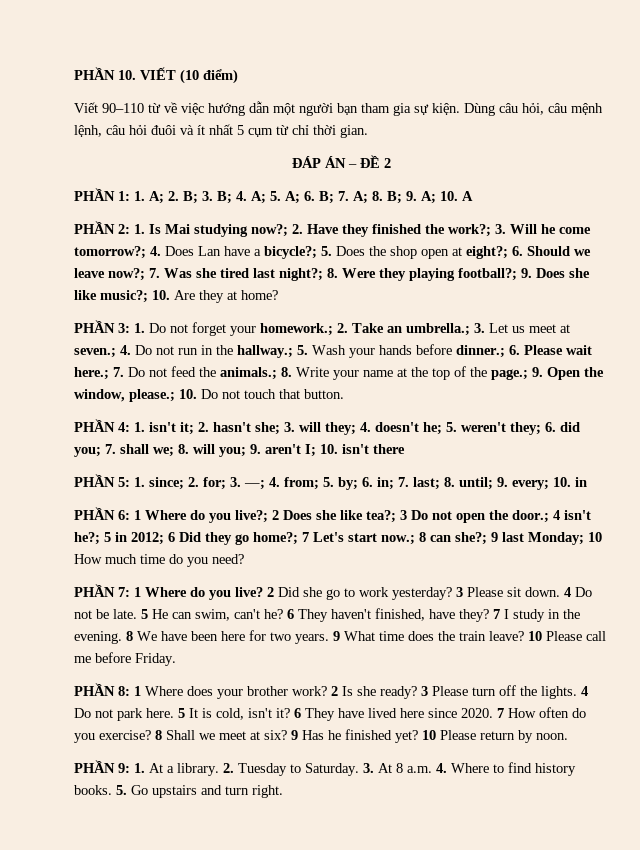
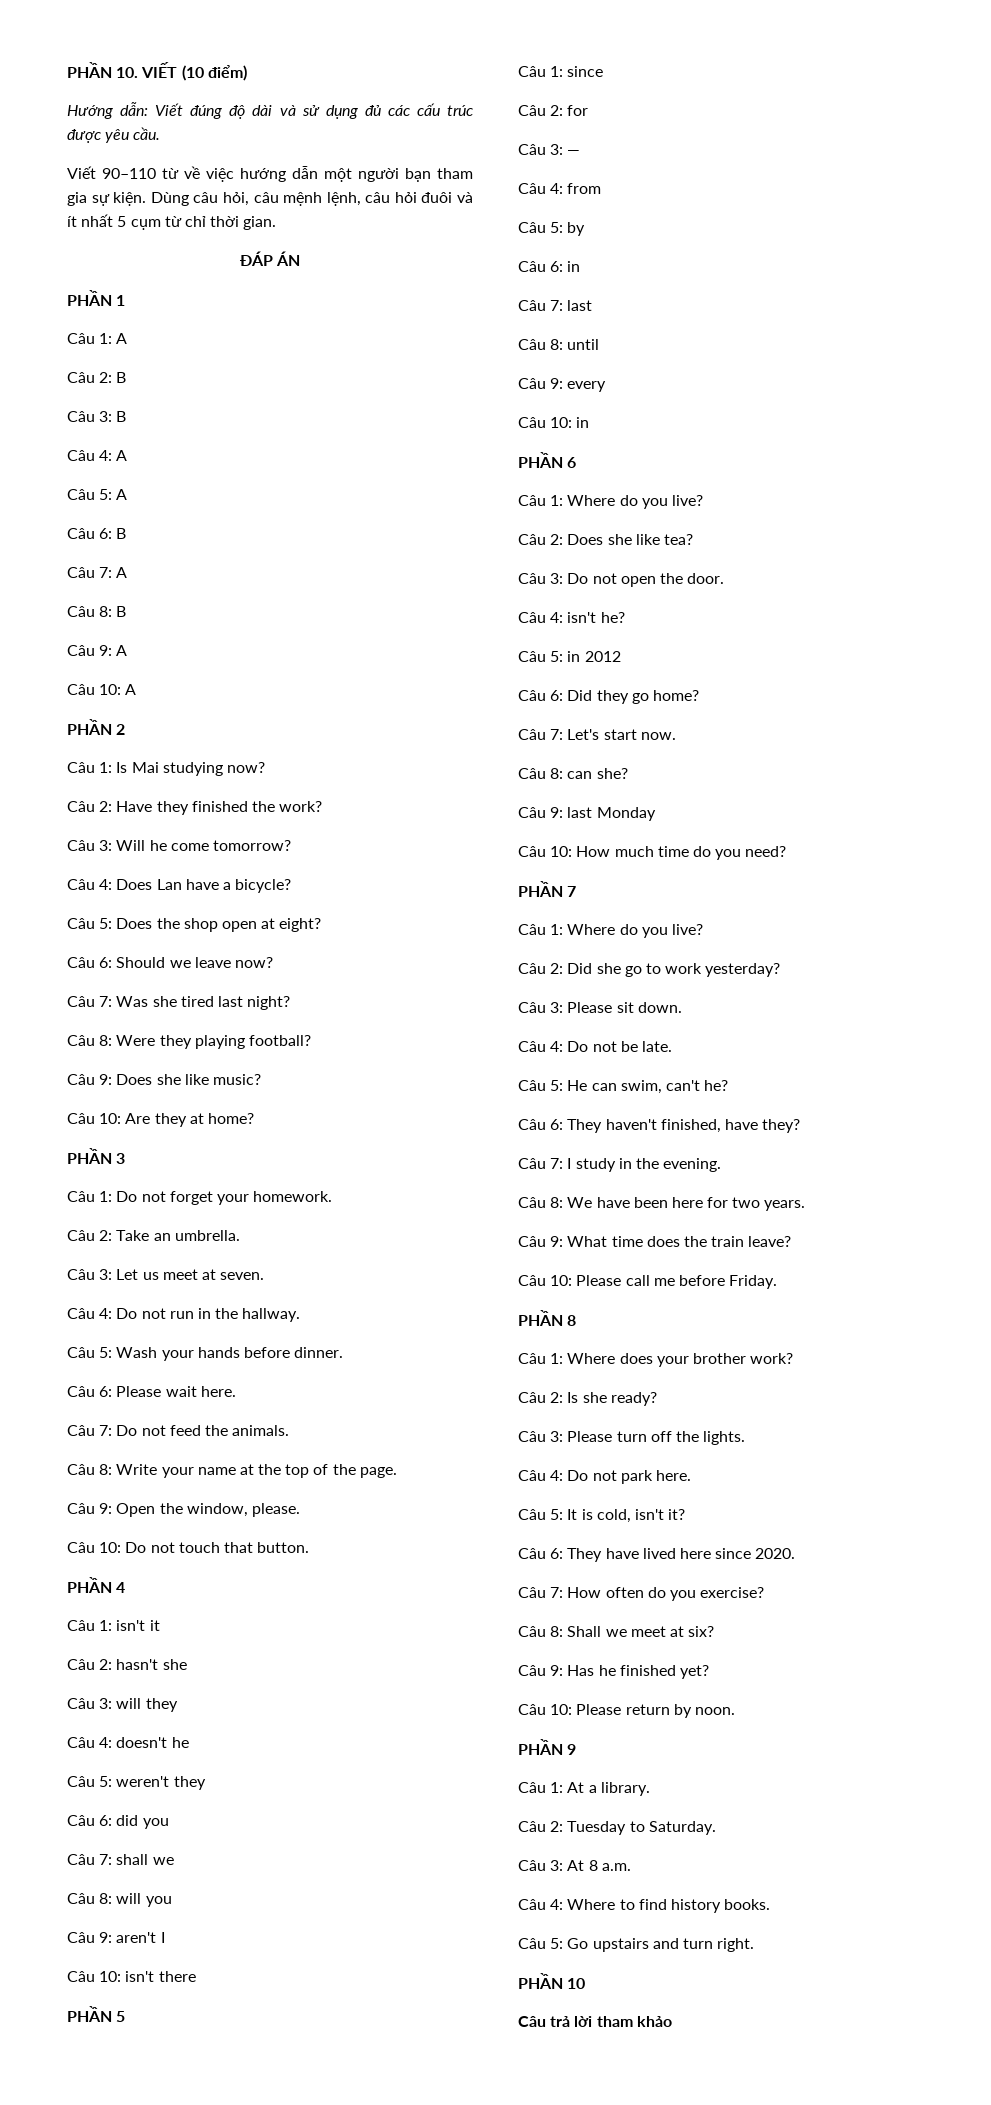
+ Hướng dẫn: Viết đúng độ dài và sử dụng đủ các cấu trúc được yêu cầu.
- ĐÁP ÁN – ĐỀ 2
- PHẦN 1: 1. A; 2. B; 3. B; 4. A; 5. A; 6. B; 7. A; 8. B; 9. A; 10. A
- PHẦN 2: 1. Is Mai studying now?; 2. Have they finished the work?; 3. Will he come tomorrow?; 4. Does Lan have a bicycle?; 5. Does the shop open at eight?; 6. Should we leave now?; 7. Was she tired last night?; 8. Were they playing football?; 9. Does she like music?; 10. Are they at home?
+ ĐÁP ÁN
+ PHẦN 1
+ Câu 1: A
+ Câu 2: B
+ Câu 3: B
+ Câu 4: A
+ Câu 5: A
+ Câu 6: B
+ Câu 7: A
+ Câu 8: B
+ Câu 9: A
+ Câu 10: A
+ PHẦN 2
+ Câu 1: Is Mai studying now?
+ Câu 2: Have they finished the work?
+ Câu 3: Will he come tomorrow?
+ Câu 4: Does Lan have a bicycle?
+ Câu 5: Does the shop open at eight?
+ Câu 6: Should we leave now?
+ Câu 7: Was she tired last night?
+ Câu 8: Were they playing football?
+ Câu 9: Does she like music?
+ Câu 10: Are they at home?
- PHẦN 3: 1. Do not forget your homework.; 2. Take an umbrella.; 3. Let us meet at seven.; 4. Do not run in the hallway.; 5. Wash your hands before dinner.; 6. Please wait here.; 7. Do not feed the animals.; 8. Write your name at the top of the page.; 9. Open the window, please.; 10. Do not touch that button.
+ PHẦN 3
+ Câu 1: Do not forget your homework.
+ Câu 2: Take an umbrella.
+ Câu 3: Let us meet at seven.
+ Câu 4: Do not run in the hallway.
+ Câu 5: Wash your hands before dinner.
+ Câu 6: Please wait here.
+ Câu 7: Do not feed the animals.
+ Câu 8: Write your name at the top of the page.
+ Câu 9: Open the window, please.
+ Câu 10: Do not touch that button.
- PHẦN 4: 1. isn't it; 2. hasn't she; 3. will they; 4. doesn't he; 5. weren't they; 6. did you; 7. shall we; 8. will you; 9. aren't I; 10. isn't there
- PHẦN 5: 1. since; 2. for; 3. —; 4. from; 5. by; 6. in; 7. last; 8. until; 9. every; 10. in
- PHẦN 6: 1 Where do you live?; 2 Does she like tea?; 3 Do not open the door.; 4 isn't he?; 5 in 2012; 6 Did they go home?; 7 Let's start now.; 8 can she?; 9 last Monday; 10 How much time do you need?
+ PHẦN 4
+ Câu 1: isn't it
+ Câu 2: hasn't she
+ Câu 3: will they
+ Câu 4: doesn't he
+ Câu 5: weren't they
+ Câu 6: did you
+ Câu 7: shall we
+ Câu 8: will you
+ Câu 9: aren't I
+ Câu 10: isn't there
+ PHẦN 5
+ Câu 1: since
+ Câu 2: for
+ Câu 3: —
+ Câu 4: from
+ Câu 5: by
+ Câu 6: in
+ Câu 7: last
+ Câu 8: until
+ Câu 9: every
+ Câu 10: in
+ PHẦN 6
+ Câu 1: Where do you live?
+ Câu 2: Does she like tea?
+ Câu 3: Do not open the door.
+ Câu 4: isn't he?
+ Câu 5: in 2012
+ Câu 6: Did they go home?
+ Câu 7: Let's start now.
+ Câu 8: can she?
+ Câu 9: last Monday
+ Câu 10: How much time do you need?
- PHẦN 7: 1 Where do you live? 2 Did she go to work yesterday? 3 Please sit down. 4 Do not be late. 5 He can swim, can't he? 6 They haven't finished, have they? 7 I study in the evening. 8 We have been here for two years. 9 What time does the train leave? 10 Please call me before Friday.
+ PHẦN 7
+ Câu 1: Where do you live?
+ Câu 2: Did she go to work yesterday?
+ Câu 3: Please sit down.
+ Câu 4: Do not be late.
+ Câu 5: He can swim, can't he?
+ Câu 6: They haven't finished, have they?
+ Câu 7: I study in the evening.
+ Câu 8: We have been here for two years.
+ Câu 9: What time does the train leave?
+ Câu 10: Please call me before Friday.
- PHẦN 8: 1 Where does your brother work? 2 Is she ready? 3 Please turn off the lights. 4 Do not park here. 5 It is cold, isn't it? 6 They have lived here since 2020. 7 How often do you exercise? 8 Shall we meet at six? 9 Has he finished yet? 10 Please return by noon.
+ PHẦN 8
+ Câu 1: Where does your brother work?
+ Câu 2: Is she ready?
+ Câu 3: Please turn off the lights.
+ Câu 4: Do not park here.
+ Câu 5: It is cold, isn't it?
+ Câu 6: They have lived here since 2020.
+ Câu 7: How often do you exercise?
+ Câu 8: Shall we meet at six?
+ Câu 9: Has he finished yet?
+ Câu 10: Please return by noon.
- PHẦN 9: 1. At a library. 2. Tuesday to Saturday. 3. At 8 a.m. 4. Where to find history books. 5. Go upstairs and turn right.
+ PHẦN 9
+ Câu 1: At a library.
+ Câu 2: Tuesday to Saturday.
+ Câu 3: At 8 a.m.
+ Câu 4: Where to find history books.
+ Câu 5: Go upstairs and turn right.
+ PHẦN 10
+ Câu trả lời tham khảo

